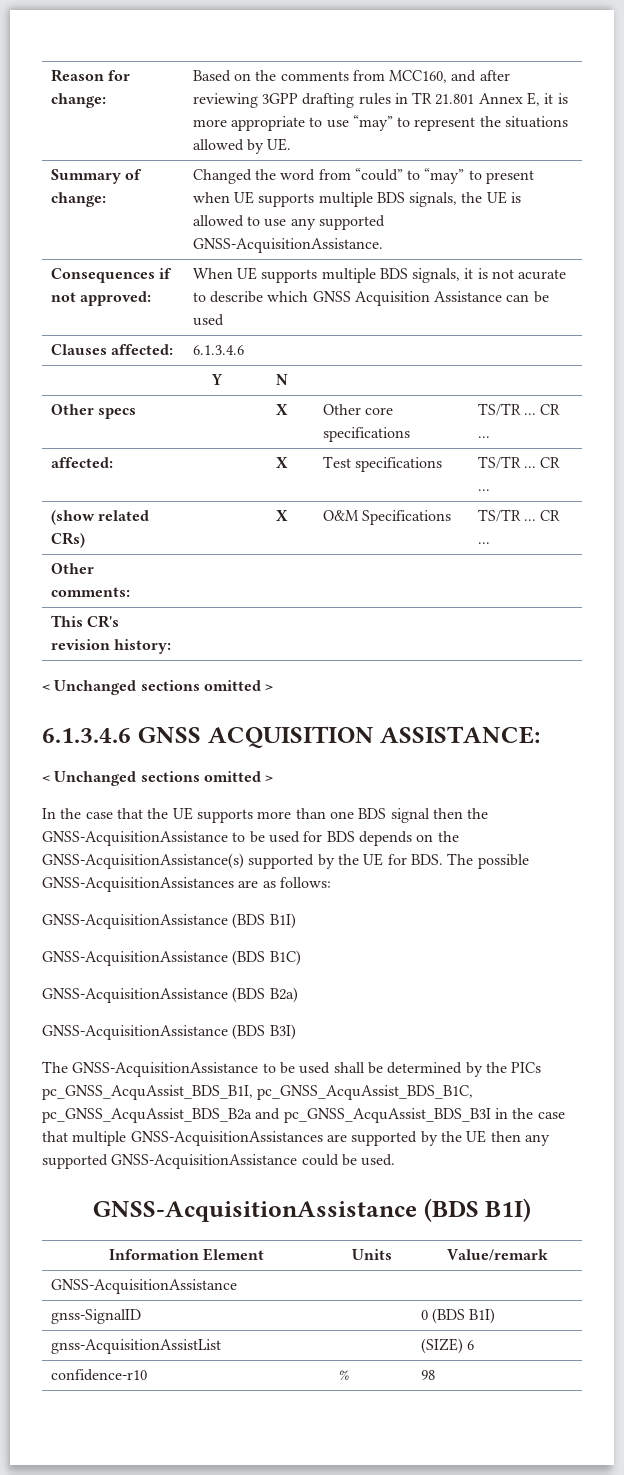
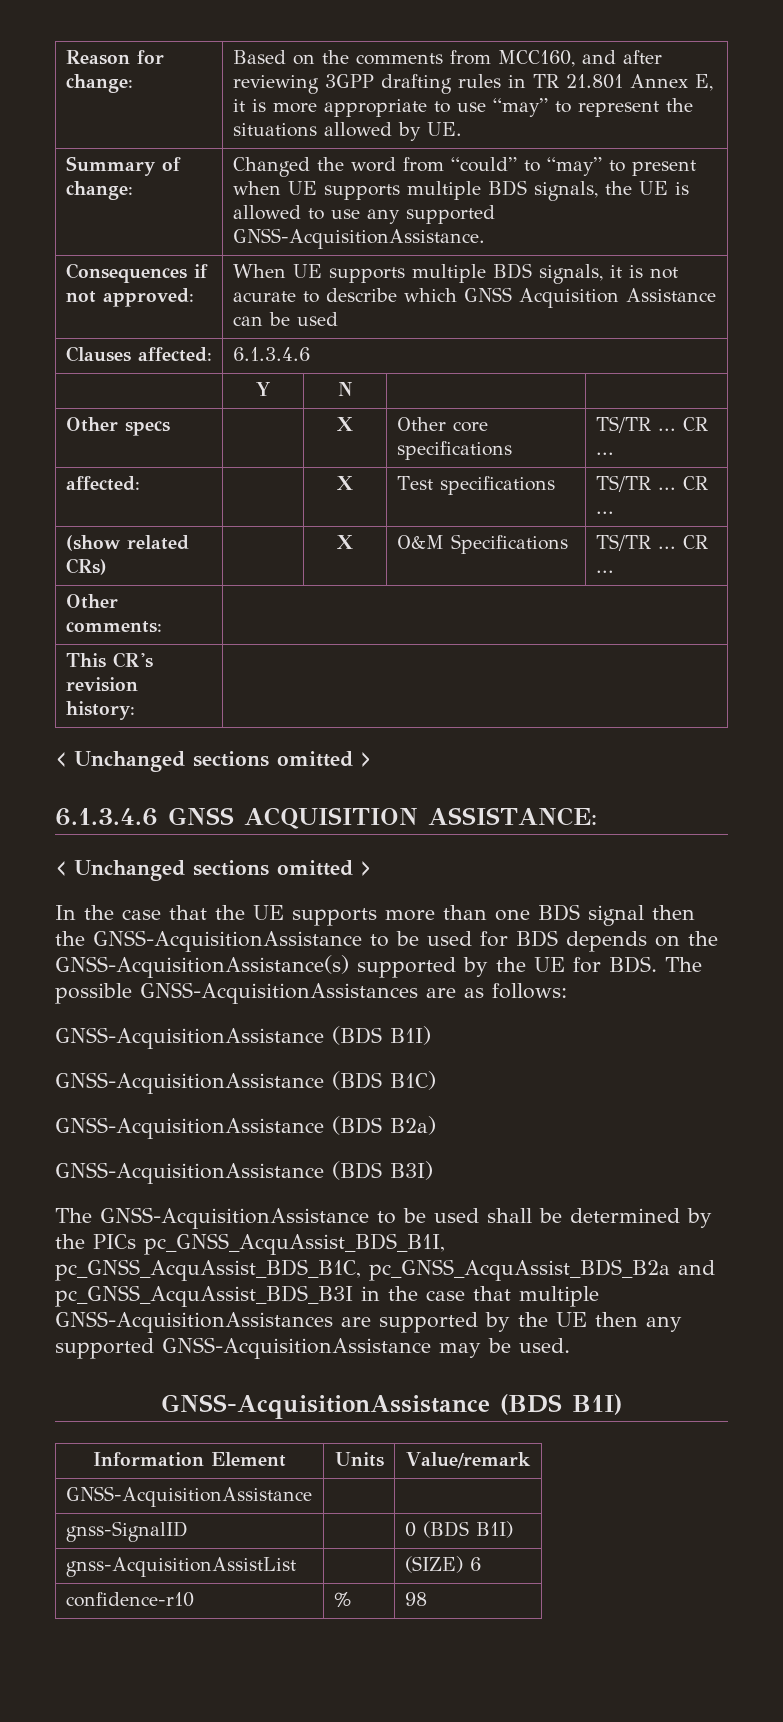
- The GNSS-AcquisitionAssistance to be used shall be determined by the PICs pc_GNSS_AcquAssist_BDS_B1I, pc_GNSS_AcquAssist_BDS_B1C, pc_GNSS_AcquAssist_BDS_B2a and pc_GNSS_AcquAssist_BDS_B3I in the case that multiple GNSS-AcquisitionAssistances are supported by the UE then any supported GNSS-AcquisitionAssistance could be used.
+ The GNSS-AcquisitionAssistance to be used shall be determined by the PICs pc_GNSS_AcquAssist_BDS_B1I, pc_GNSS_AcquAssist_BDS_B1C, pc_GNSS_AcquAssist_BDS_B2a and pc_GNSS_AcquAssist_BDS_B3I in the case that multiple GNSS-AcquisitionAssistances are supported by the UE then any supported GNSS-AcquisitionAssistance may be used.

